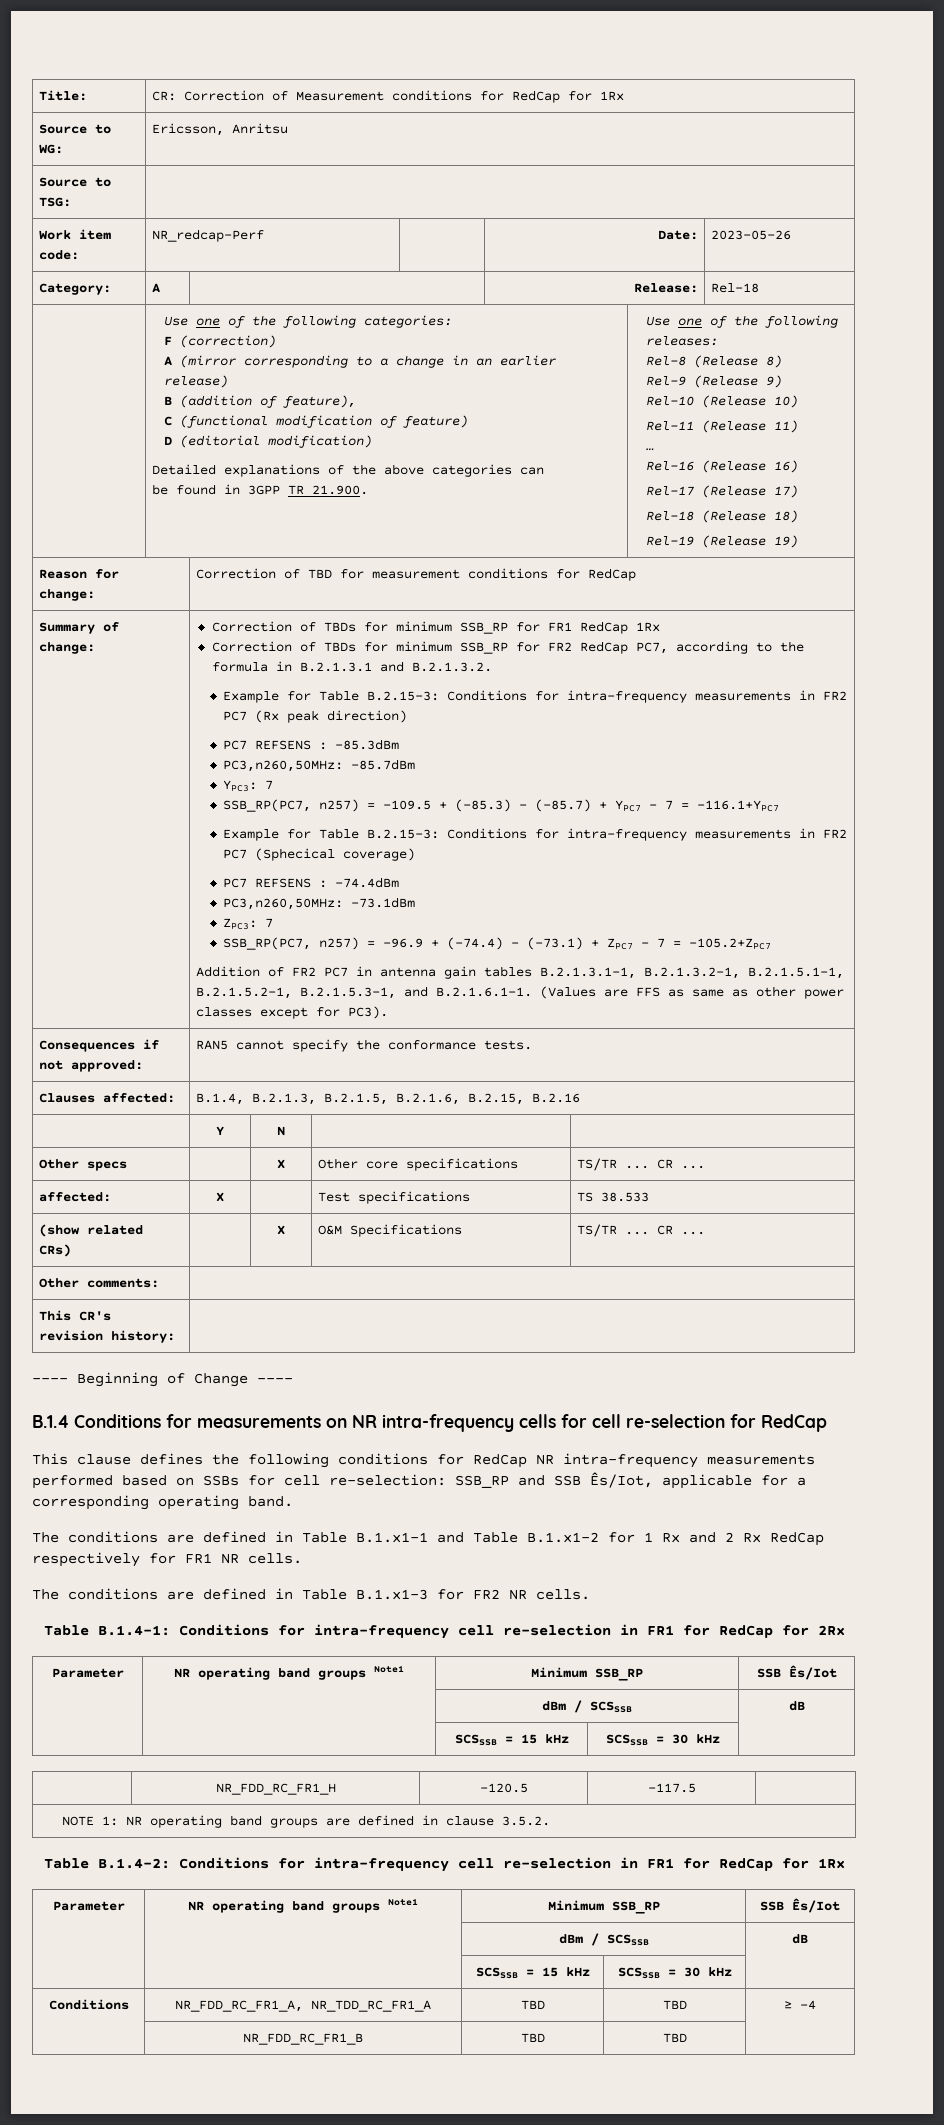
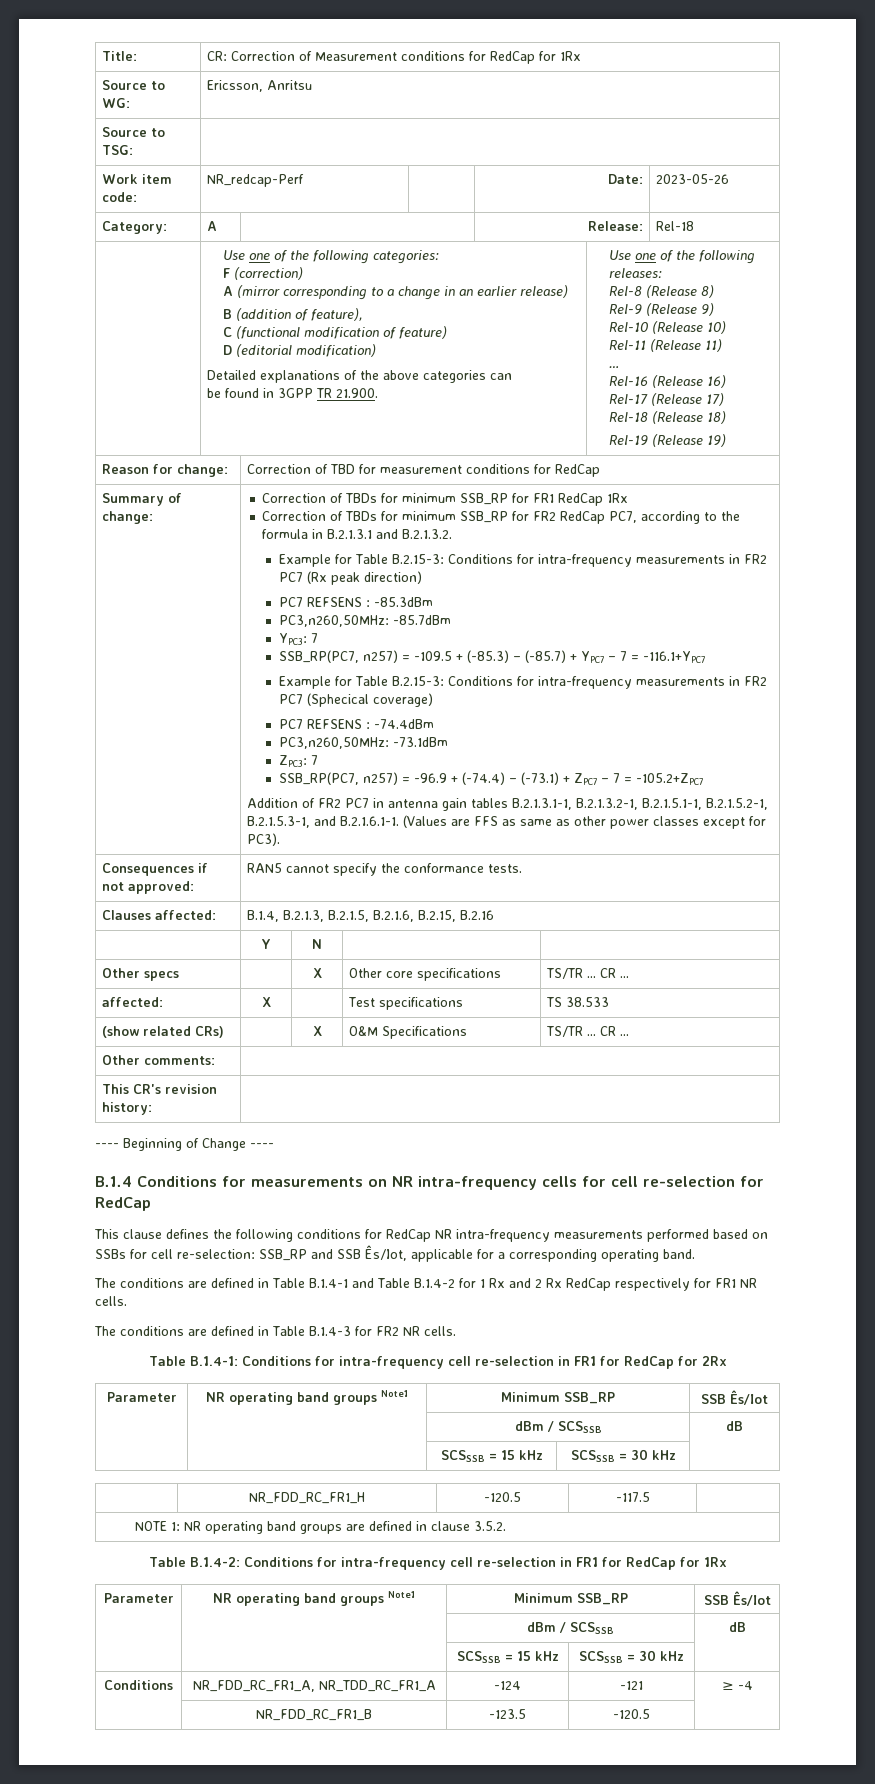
- The conditions are defined in Table B.1.x1-1 and Table B.1.x1-2 for 1 Rx and 2 Rx RedCap respectively for FR1 NR cells.
+ The conditions are defined in Table B.1.4-1 and Table B.1.4-2 for 1 Rx and 2 Rx RedCap respectively for FR1 NR cells.
- The conditions are defined in Table B.1.x1-3 for FR2 NR cells.
+ The conditions are defined in Table B.1.4-3 for FR2 NR cells.
- Conditions | NR_FDD_RC_FR1_A, NR_TDD_RC_FR1_A | TBD | TBD | ≥ -4
+ Conditions | NR_FDD_RC_FR1_A, NR_TDD_RC_FR1_A | -124 | -121 | ≥ -4
- | NR_FDD_RC_FR1_B | TBD | TBD |
+ | NR_FDD_RC_FR1_B | -123.5 | -120.5 |

